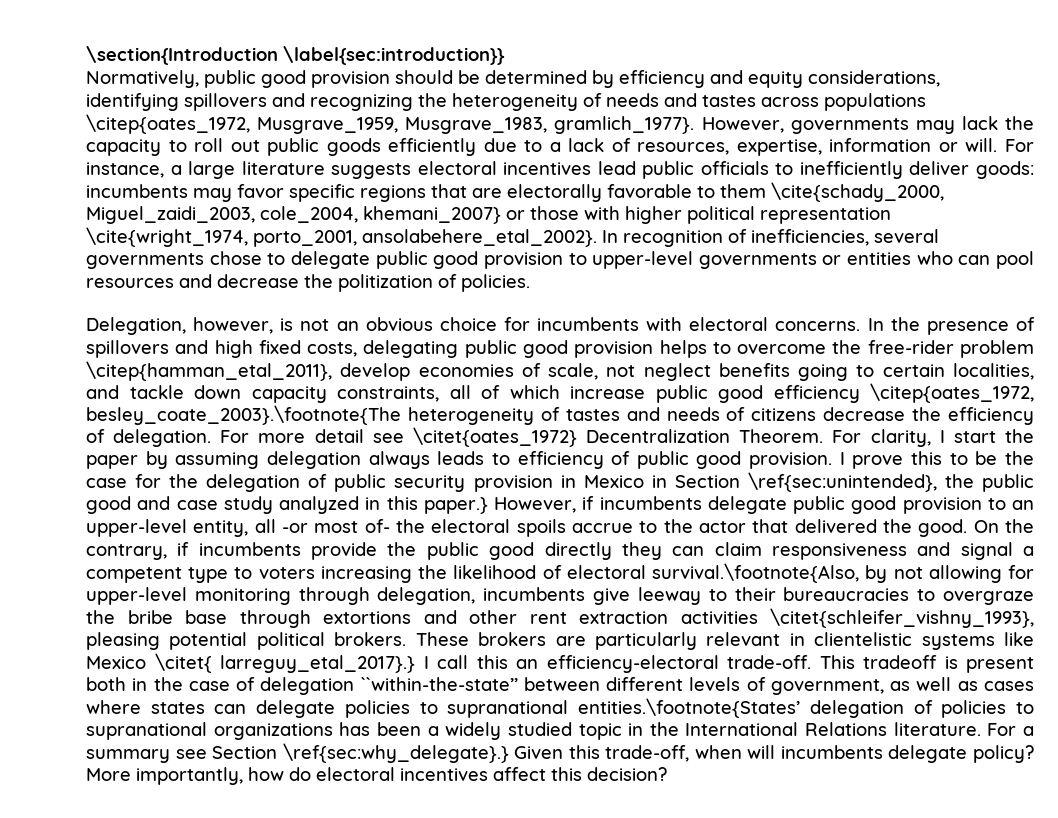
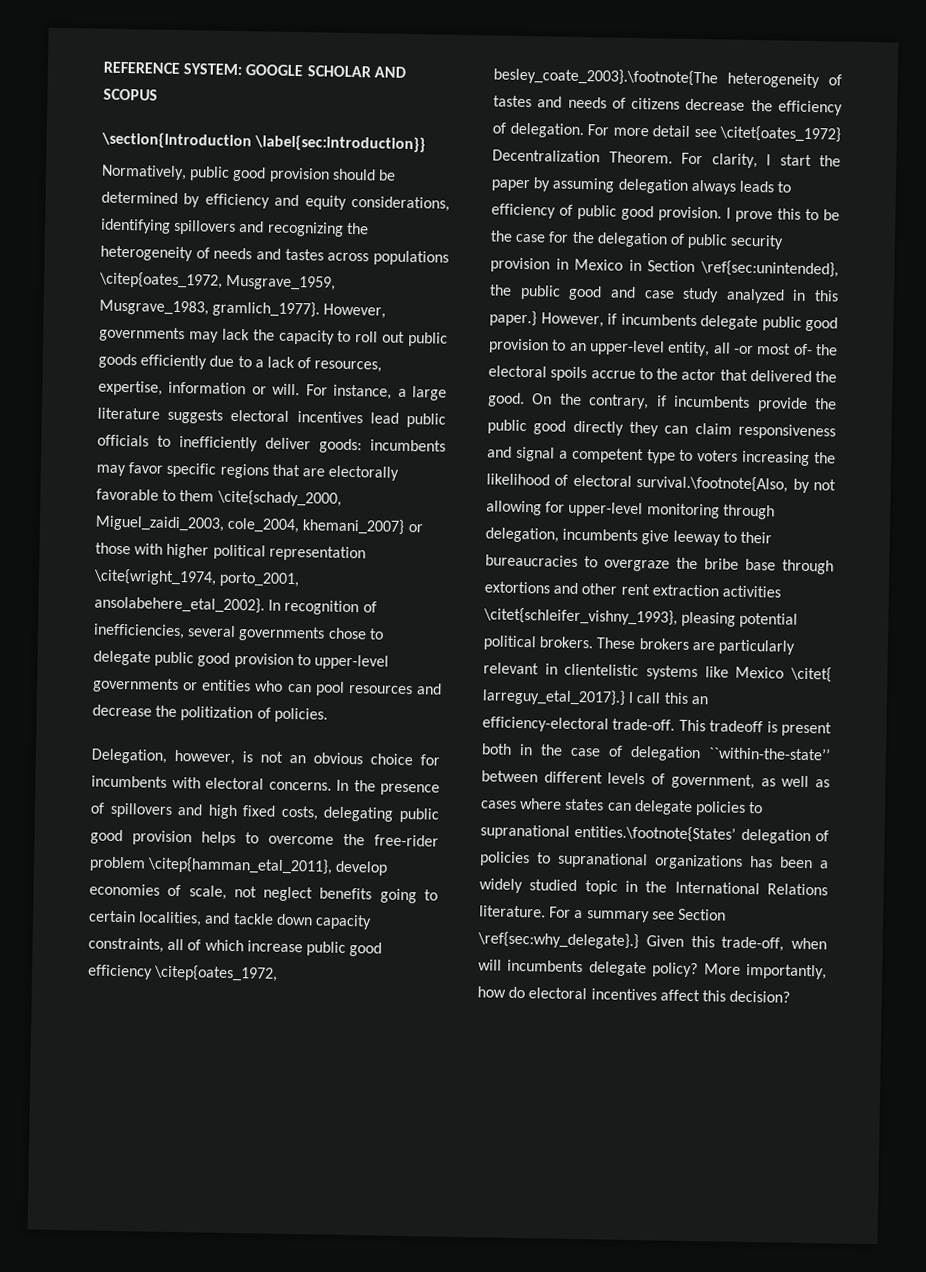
+ REFERENCE SYSTEM: GOOGLE SCHOLAR AND SCOPUS

